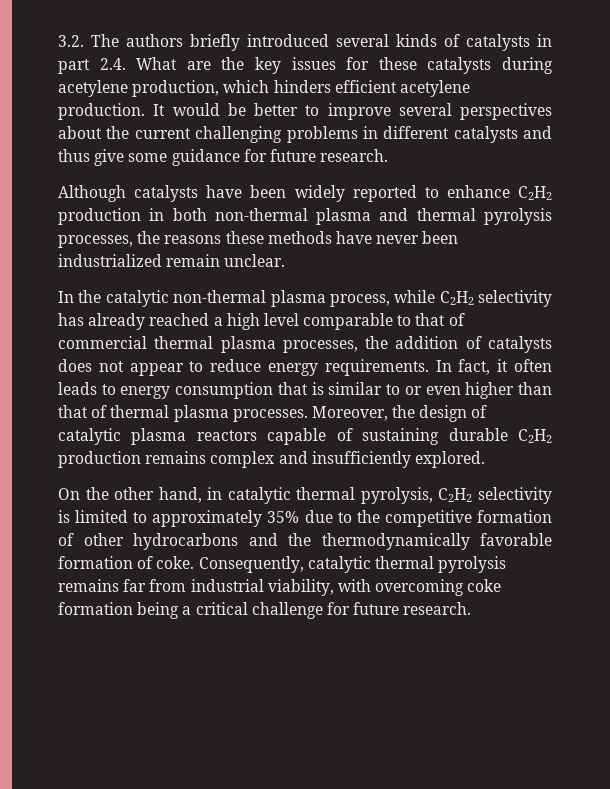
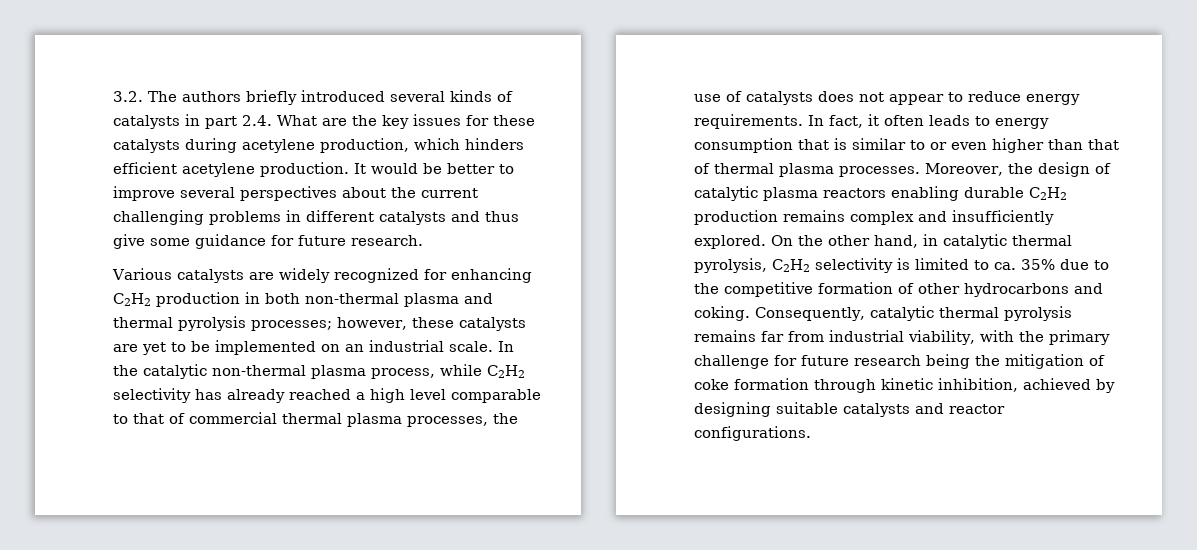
- Although catalysts have been widely reported to enhance C2H2 production in both non-thermal plasma and thermal pyrolysis processes, the reasons these methods have never been industrialized remain unclear.
- In the catalytic non-thermal plasma process, while C2H2 selectivity has already reached a high level comparable to that of commercial thermal plasma processes, the addition of catalysts does not appear to reduce energy requirements.
+ Various catalysts are widely recognized for enhancing C2H2 production in both non-thermal plasma and thermal pyrolysis processes; however, these catalysts are yet to be implemented on an industrial scale. In the catalytic non-thermal plasma process, while C2H2 selectivity has already reached a high level comparable to that of commercial thermal plasma processes, the use of catalysts does not appear to reduce energy requirements.
- Moreover, the design of catalytic plasma reactors capable of sustaining durable C2H2 production remains complex and insufficiently explored.
- On the other hand, in catalytic thermal pyrolysis, C2H2 selectivity is limited to approximately 35% due to the competitive formation of other hydrocarbons and the thermodynamically favorable formation of coke.
+ Moreover, the design of catalytic plasma reactors enabling durable C2H2 production remains complex and insufficiently explored. On the other hand, in catalytic thermal pyrolysis, C2H2 selectivity is limited to ca. 35% due to the competitive formation of other hydrocarbons and coking.
- Consequently, catalytic thermal pyrolysis remains far from industrial viability, with overcoming coke formation being a critical challenge for future research.
+ Consequently, catalytic thermal pyrolysis remains far from industrial viability, with the primary challenge for future research being the mitigation of coke formation through kinetic inhibition, achieved by designing suitable catalysts and reactor configurations.

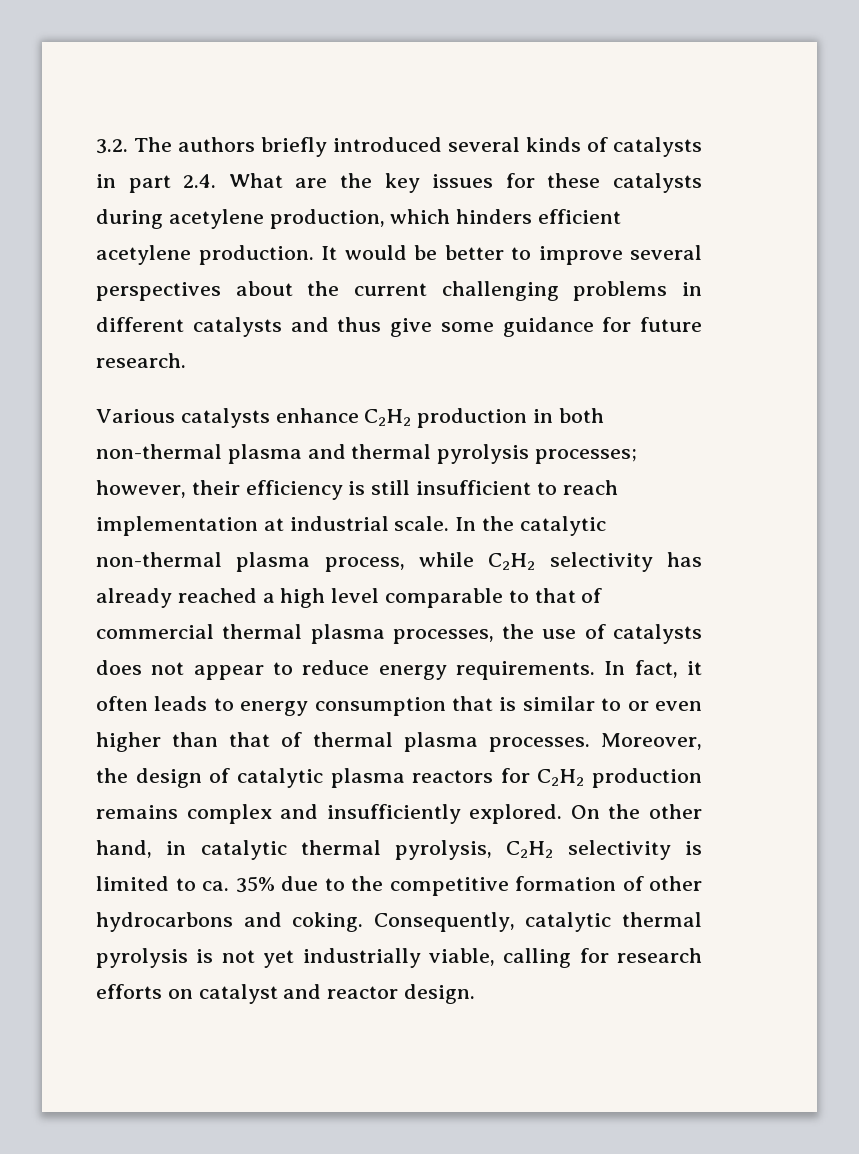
- Various catalysts are widely recognized for enhancing C2H2 production in both non-thermal plasma and thermal pyrolysis processes; however, these catalysts are yet to be implemented on an industrial scale.
+ Various catalysts enhance C2H2 production in both non-thermal plasma and thermal pyrolysis processes; however, their efficiency is still insufficient to reach implementation at industrial scale.
- Moreover, the design of catalytic plasma reactors enabling durable C2H2 production remains complex and insufficiently explored.
+ Moreover, the design of catalytic plasma reactors for C2H2 production remains complex and insufficiently explored.
- Consequently, catalytic thermal pyrolysis remains far from industrial viability, with the primary challenge for future research being the mitigation of coke formation through kinetic inhibition, achieved by designing suitable catalysts and reactor configurations.
+ Consequently, catalytic thermal pyrolysis is not yet industrially viable, calling for research efforts on catalyst and reactor design.

